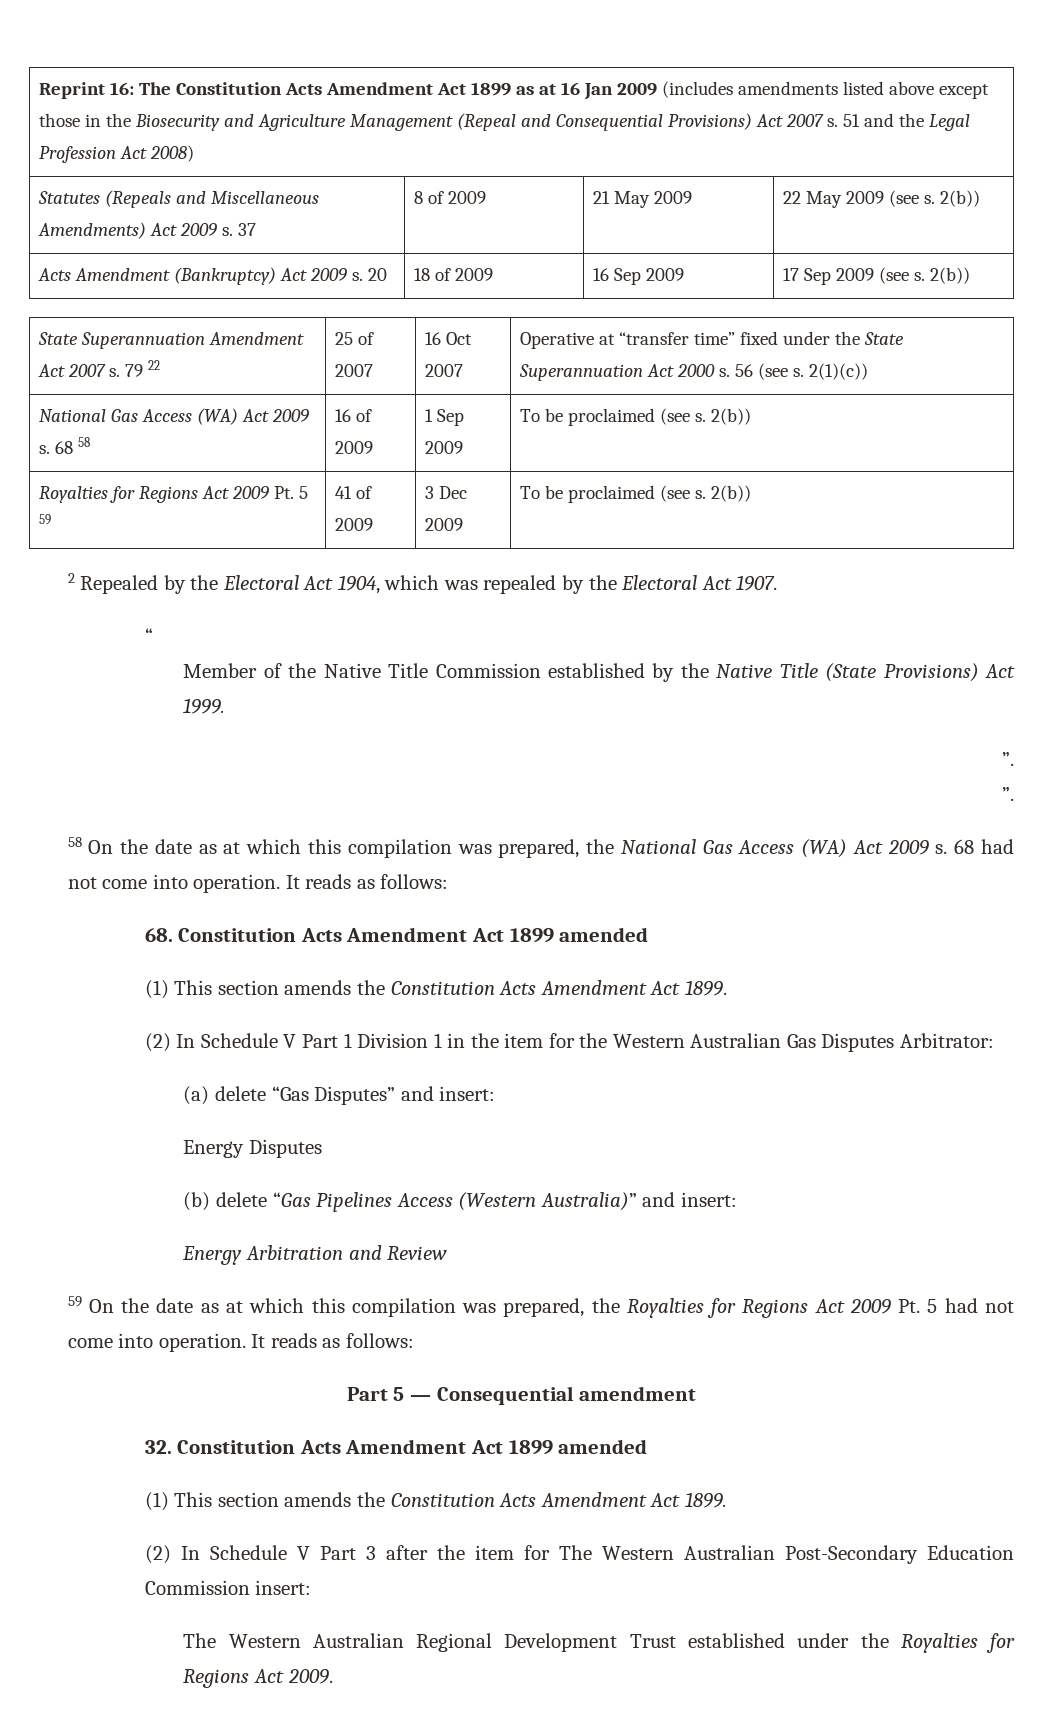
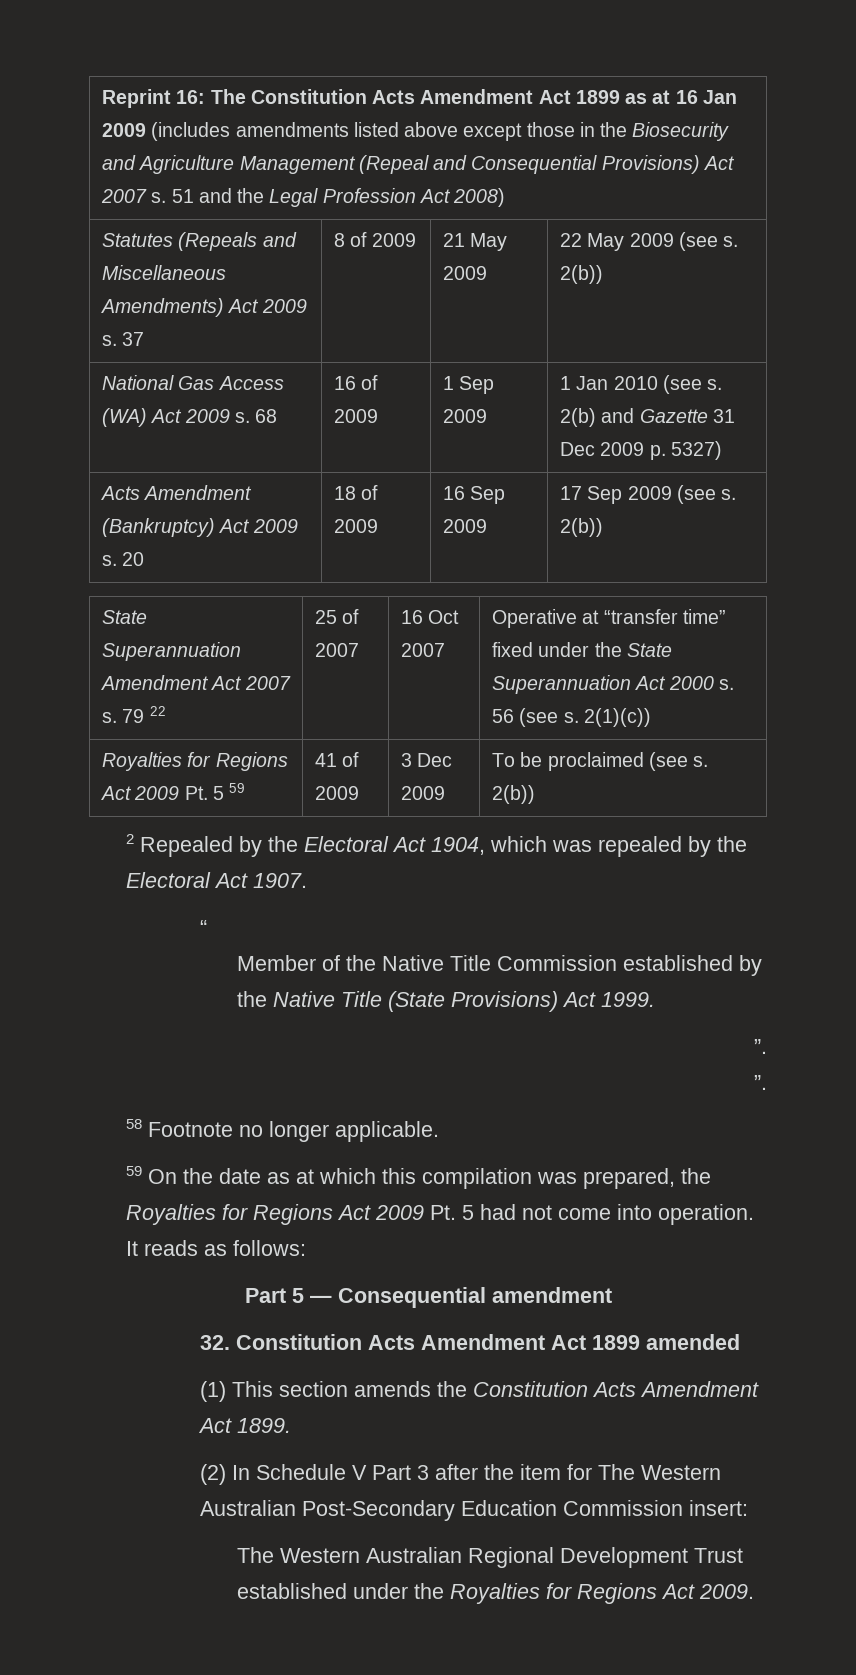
+ National Gas Access (WA) Act 2009 s. 68 | 16 of 2009 | 1 Sep 2009 | 1 Jan 2010 (see s. 2(b) and Gazette 31 Dec 2009 p. 5327)
- National Gas Access (WA) Act 2009 s. 68 58 | 16 of 2009 | 1 Sep 2009 | To be proclaimed (see s. 2(b))
- 58 On the date as at which this compilation was prepared, the National Gas Access (WA) Act 2009 s. 68 had not come into operation. It reads as follows:
- 68. Constitution Acts Amendment Act 1899 amended
- (1) This section amends the Constitution Acts Amendment Act 1899.
- (2) In Schedule V Part 1 Division 1 in the item for the Western Australian Gas Disputes Arbitrator:
- (a) delete “Gas Disputes” and insert:
- Energy Disputes
- (b) delete “Gas Pipelines Access (Western Australia)” and insert:
- Energy Arbitration and Review
+ 58 Footnote no longer applicable.

